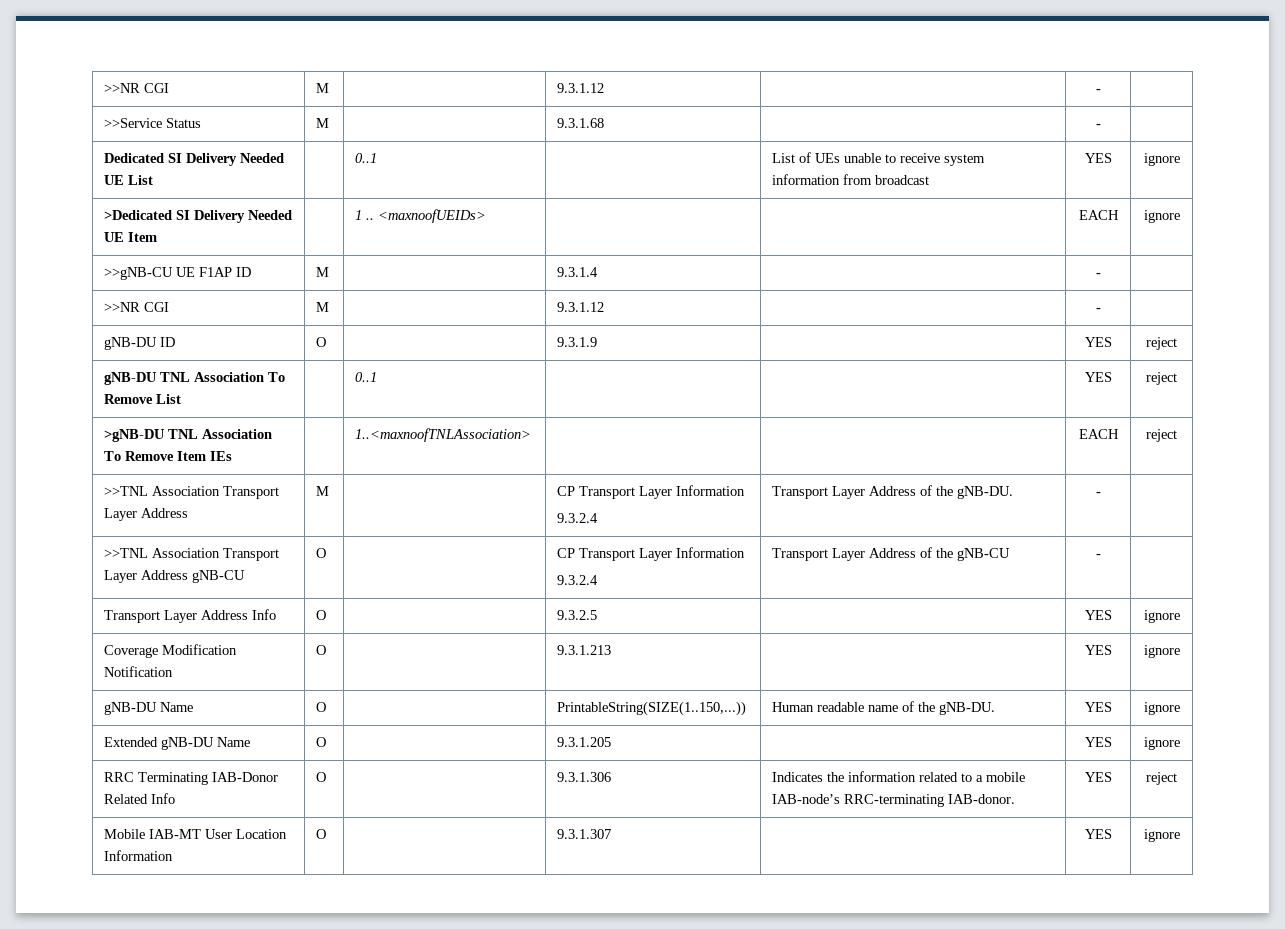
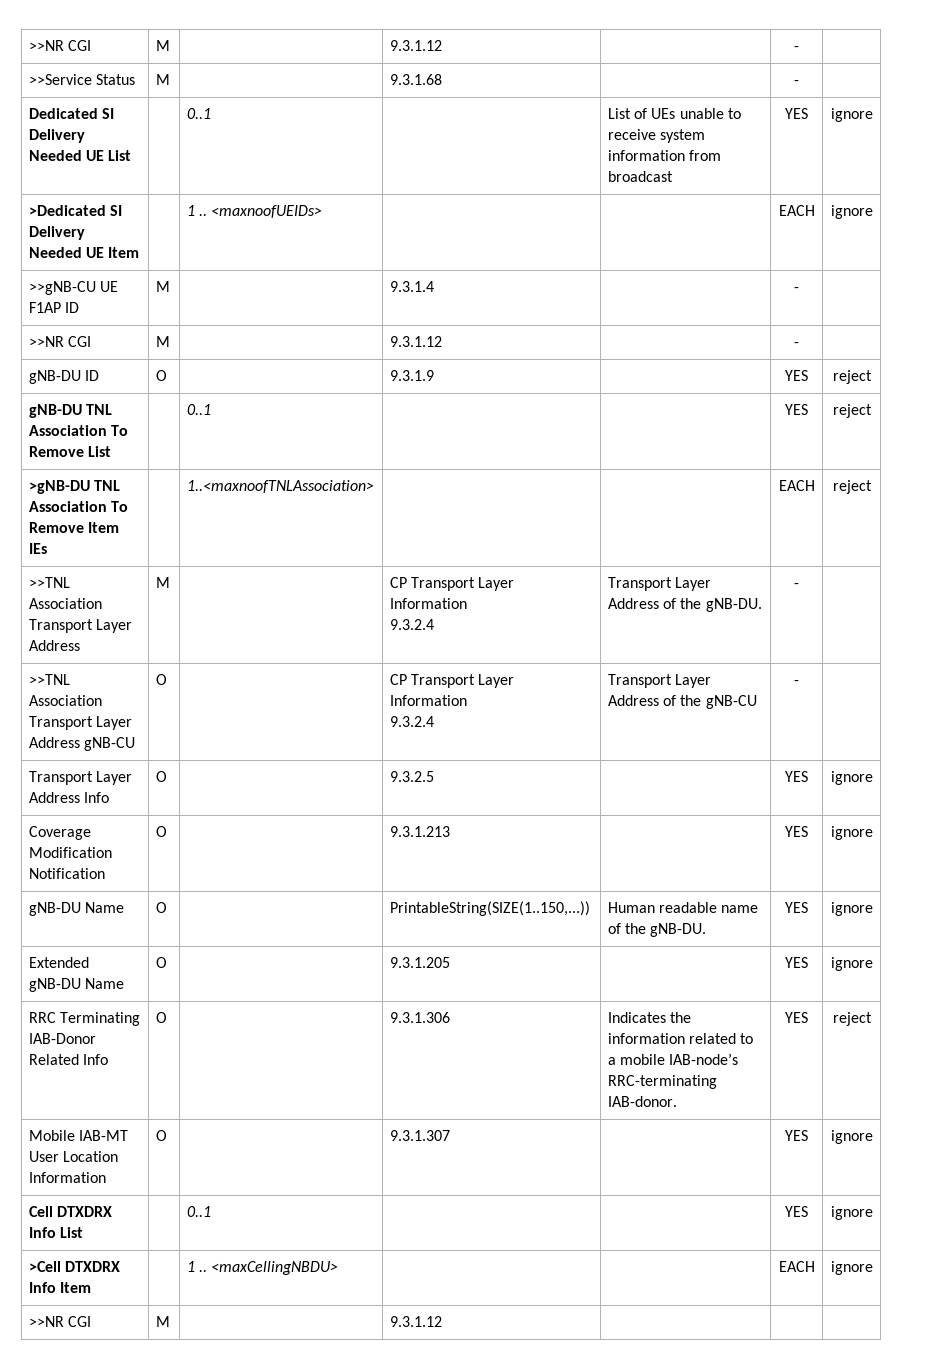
+ Cell DTXDRX Info List | | 0..1 | | | YES | ignore
+ >Cell DTXDRX Info Item | | 1 .. <maxCellingNBDU> | | | EACH | ignore
+ >>NR CGI | M | | 9.3.1.12 | | |

